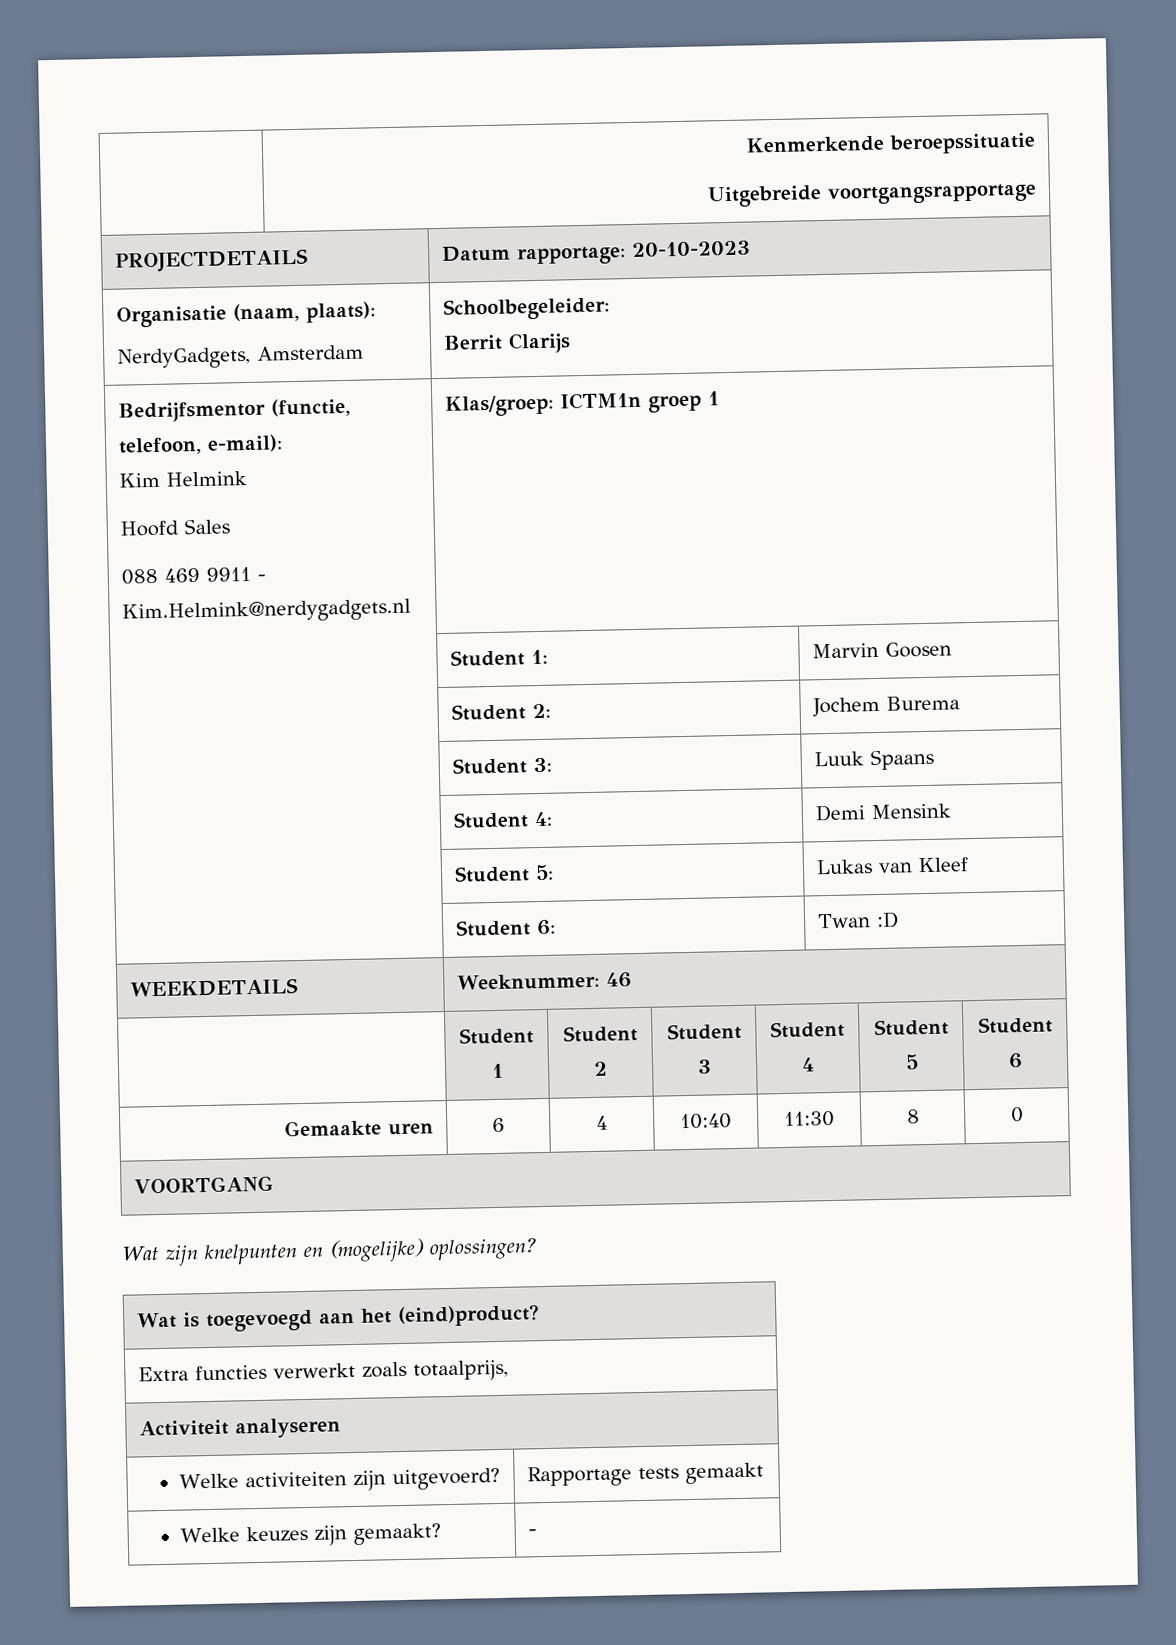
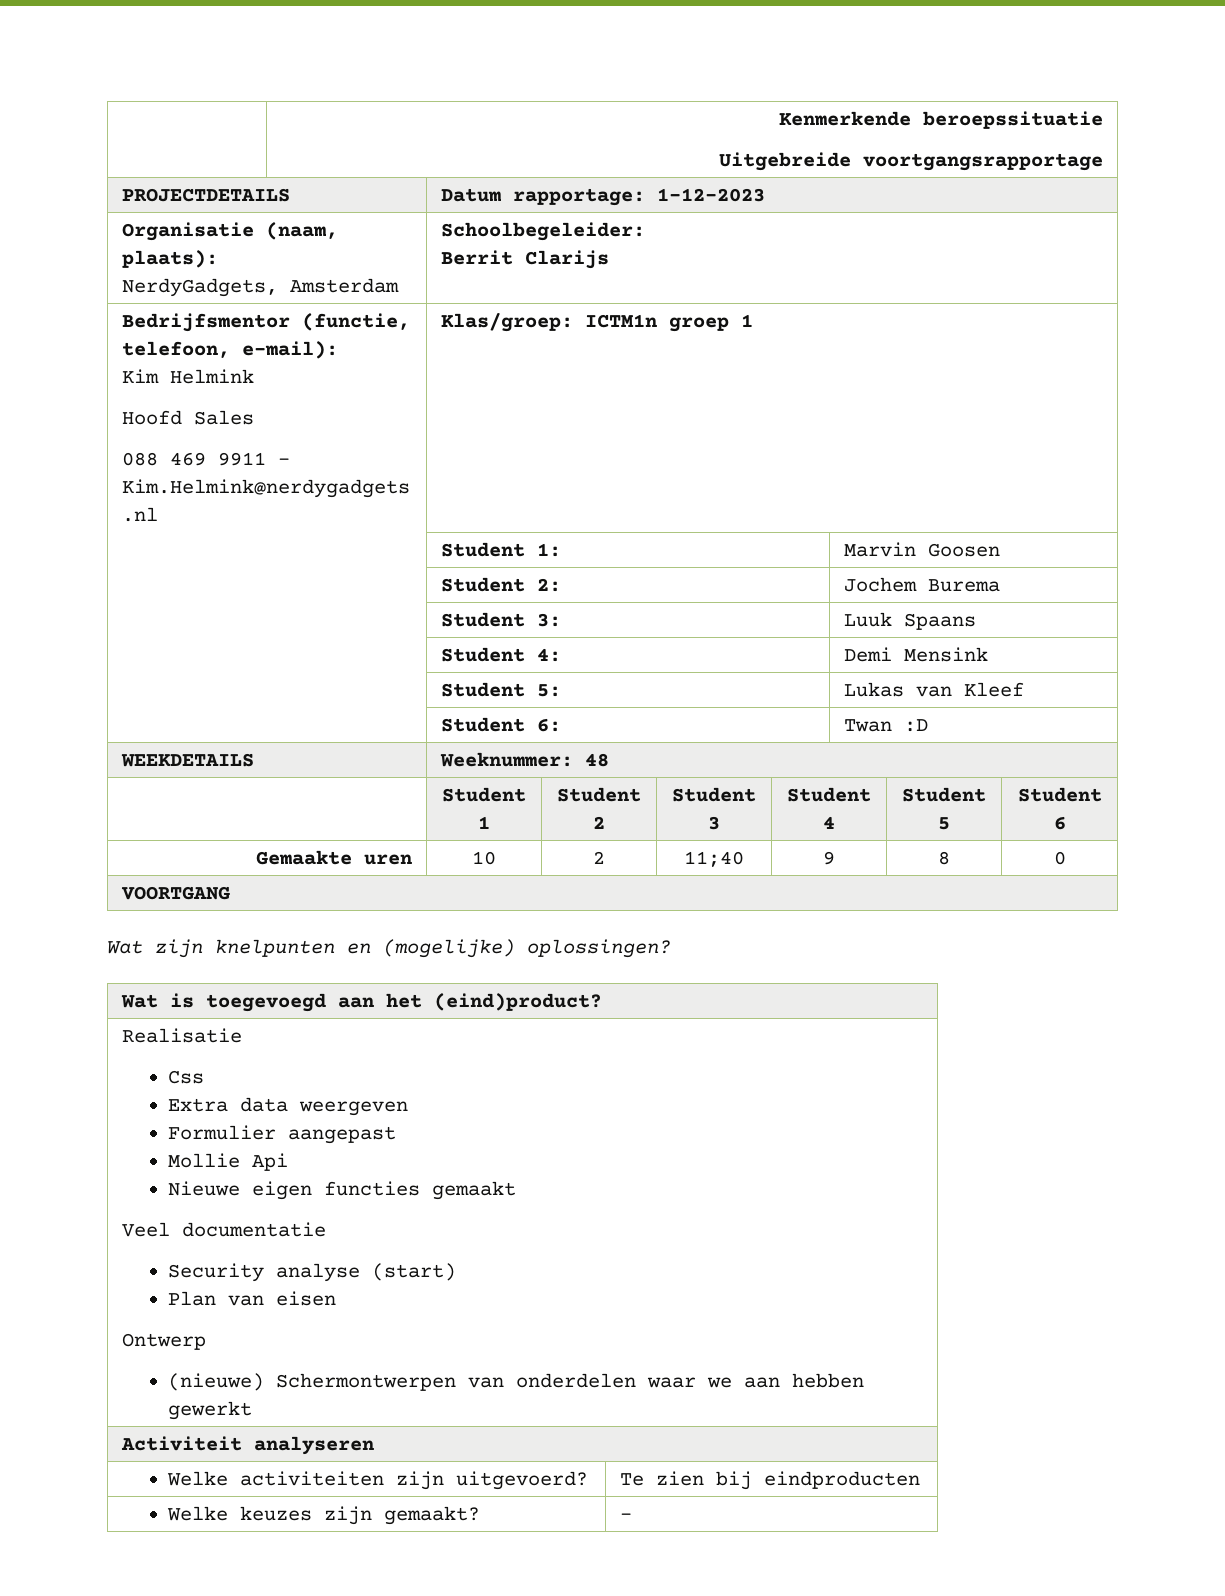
- PROJECTDETAILS | Datum rapportage: 20-10-2023
+ PROJECTDETAILS | Datum rapportage: 1-12-2023
- WEEKDETAILS | Weeknummer: 46
+ WEEKDETAILS | Weeknummer: 48
- Gemaakte uren | 6 | 4 | 10:40 | 11:30 | 8 | 0
+ Gemaakte uren | 10 | 2 | 11;40 | 9 | 8 | 0
- Extra functies verwerkt zoals totaalprijs,
+ Realisatie
+ Css
+ Extra data weergeven
+ Formulier aangepast
+ Mollie Api
+ Nieuwe eigen functies gemaakt
+ Veel documentatie
+ Security analyse (start)
+ Plan van eisen
+ Ontwerp
+ (nieuwe) Schermontwerpen van onderdelen waar we aan hebben gewerkt
- Welke activiteiten zijn uitgevoerd? | Rapportage tests gemaakt
+ Welke activiteiten zijn uitgevoerd? | Te zien bij eindproducten

